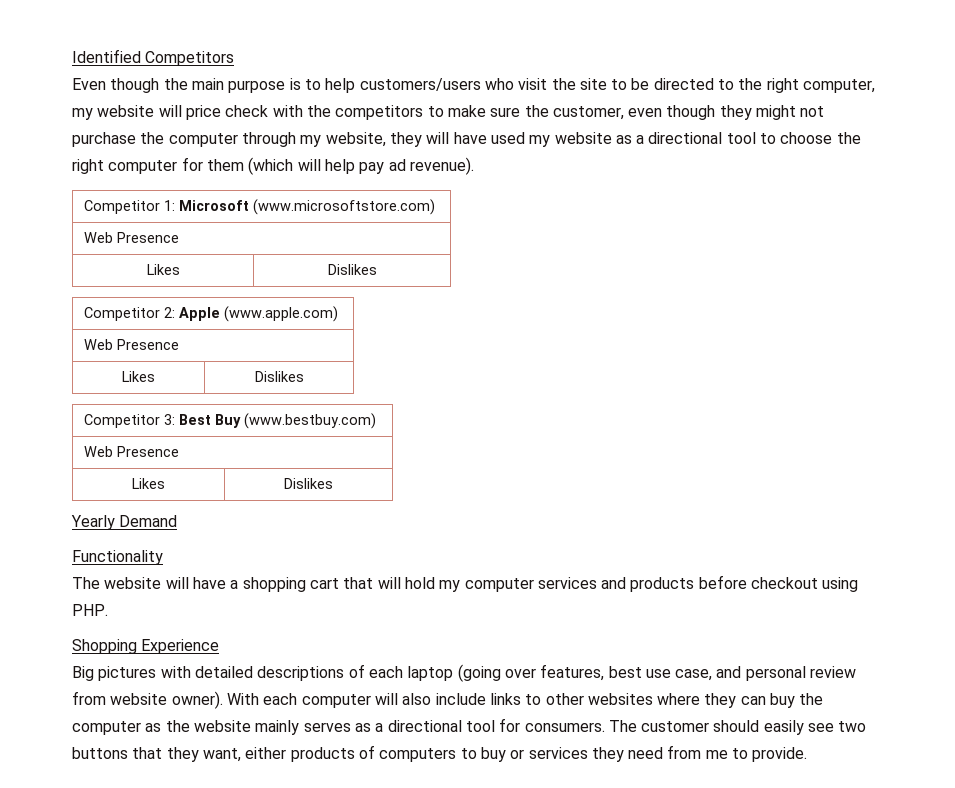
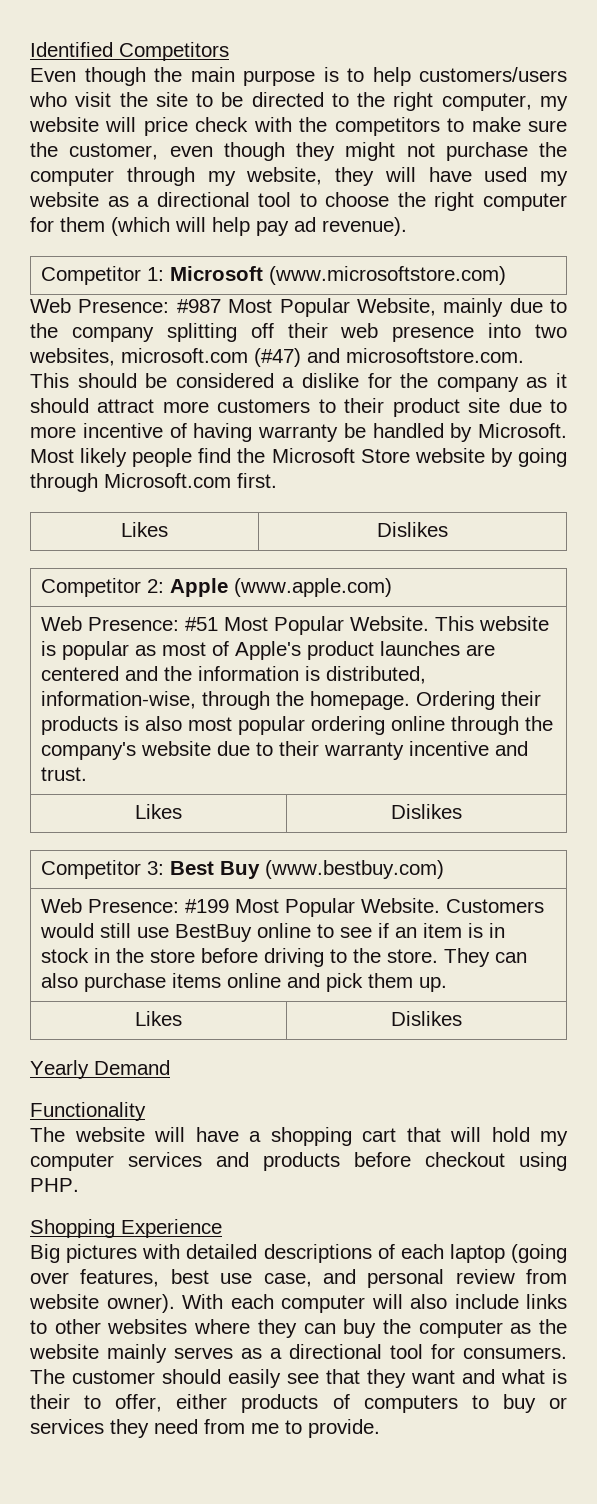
  Competitor 1: Microsoft (www.microsoftstore.com)
- Web Presence
+ Web Presence: #987 Most Popular Website, mainly due to the company splitting off their web presence into two websites, microsoft.com (#47) and microsoftstore.com. This should be considered a dislike for the company as it should attract more customers to their product site due to more incentive of having warranty be handled by Microsoft. Most likely people find the Microsoft Store website by going through Microsoft.com first.
  Competitor 2: Apple (www.apple.com)
- Web Presence
+ Web Presence: #51 Most Popular Website. This website is popular as most of Apple's product launches are centered and the information is distributed, information-wise, through the homepage. Ordering their products is also most popular ordering online through the company's website due to their warranty incentive and trust.
  Competitor 3: Best Buy (www.bestbuy.com)
- Web Presence
+ Web Presence: #199 Most Popular Website. Customers would still use BestBuy online to see if an item is in stock in the store before driving to the store. They can also purchase items online and pick them up.
- The customer should easily see two buttons that they want, either products of computers to buy or services they need from me to provide.
+ The customer should easily see that they want and what is their to offer, either products of computers to buy or services they need from me to provide.

